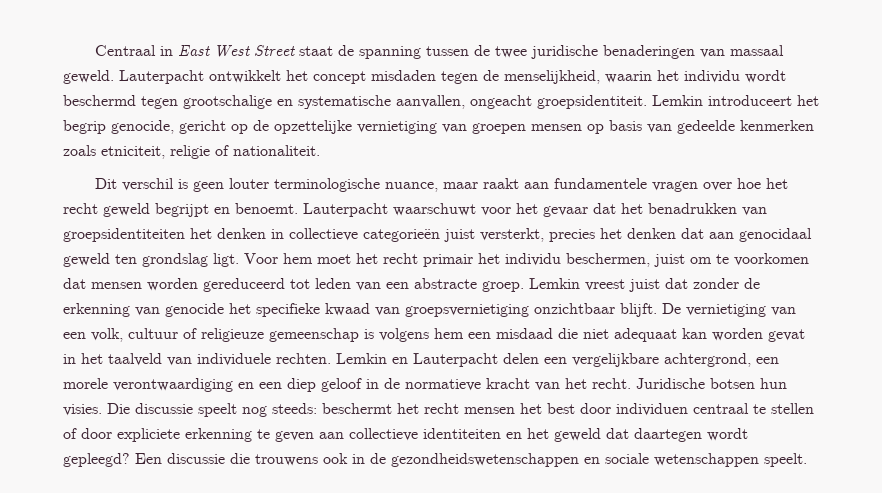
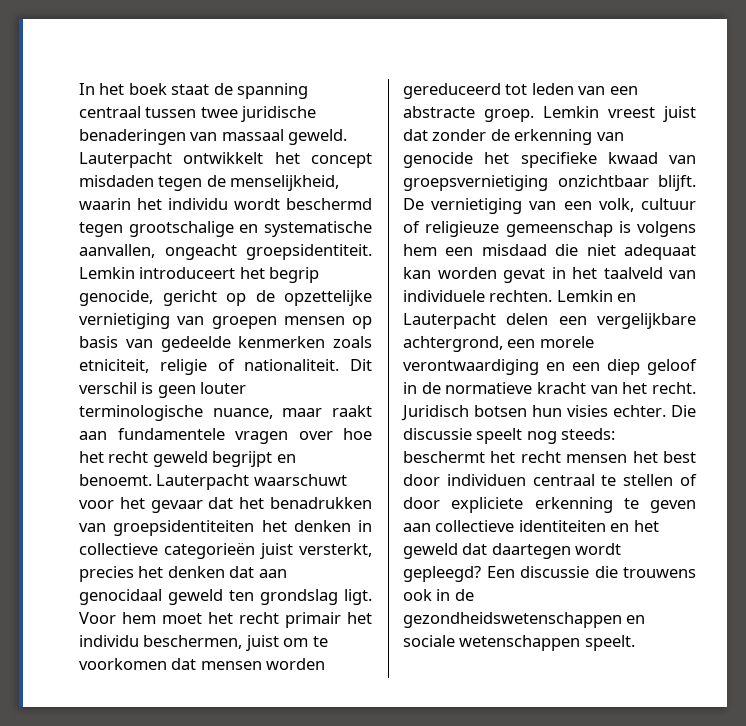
- Centraal in East West Street staat de spanning tussen de twee juridische benaderingen van massaal geweld.
+ In het boek staat de spanning centraal tussen twee juridische benaderingen van massaal geweld.
- Lemkin introduceert het begrip genocide, gericht op de opzettelijke vernietiging van groepen mensen op basis van gedeelde kenmerken zoals etniciteit, religie of nationaliteit.
- Dit verschil is geen louter terminologische nuance, maar raakt aan fundamentele vragen over hoe het recht geweld begrijpt en benoemt.
+ Lemkin introduceert het begrip genocide, gericht op de opzettelijke vernietiging van groepen mensen op basis van gedeelde kenmerken zoals etniciteit, religie of nationaliteit. Dit verschil is geen louter terminologische nuance, maar raakt aan fundamentele vragen over hoe het recht geweld begrijpt en benoemt.
- Juridische botsen hun visies.
+ Juridisch botsen hun visies echter.

